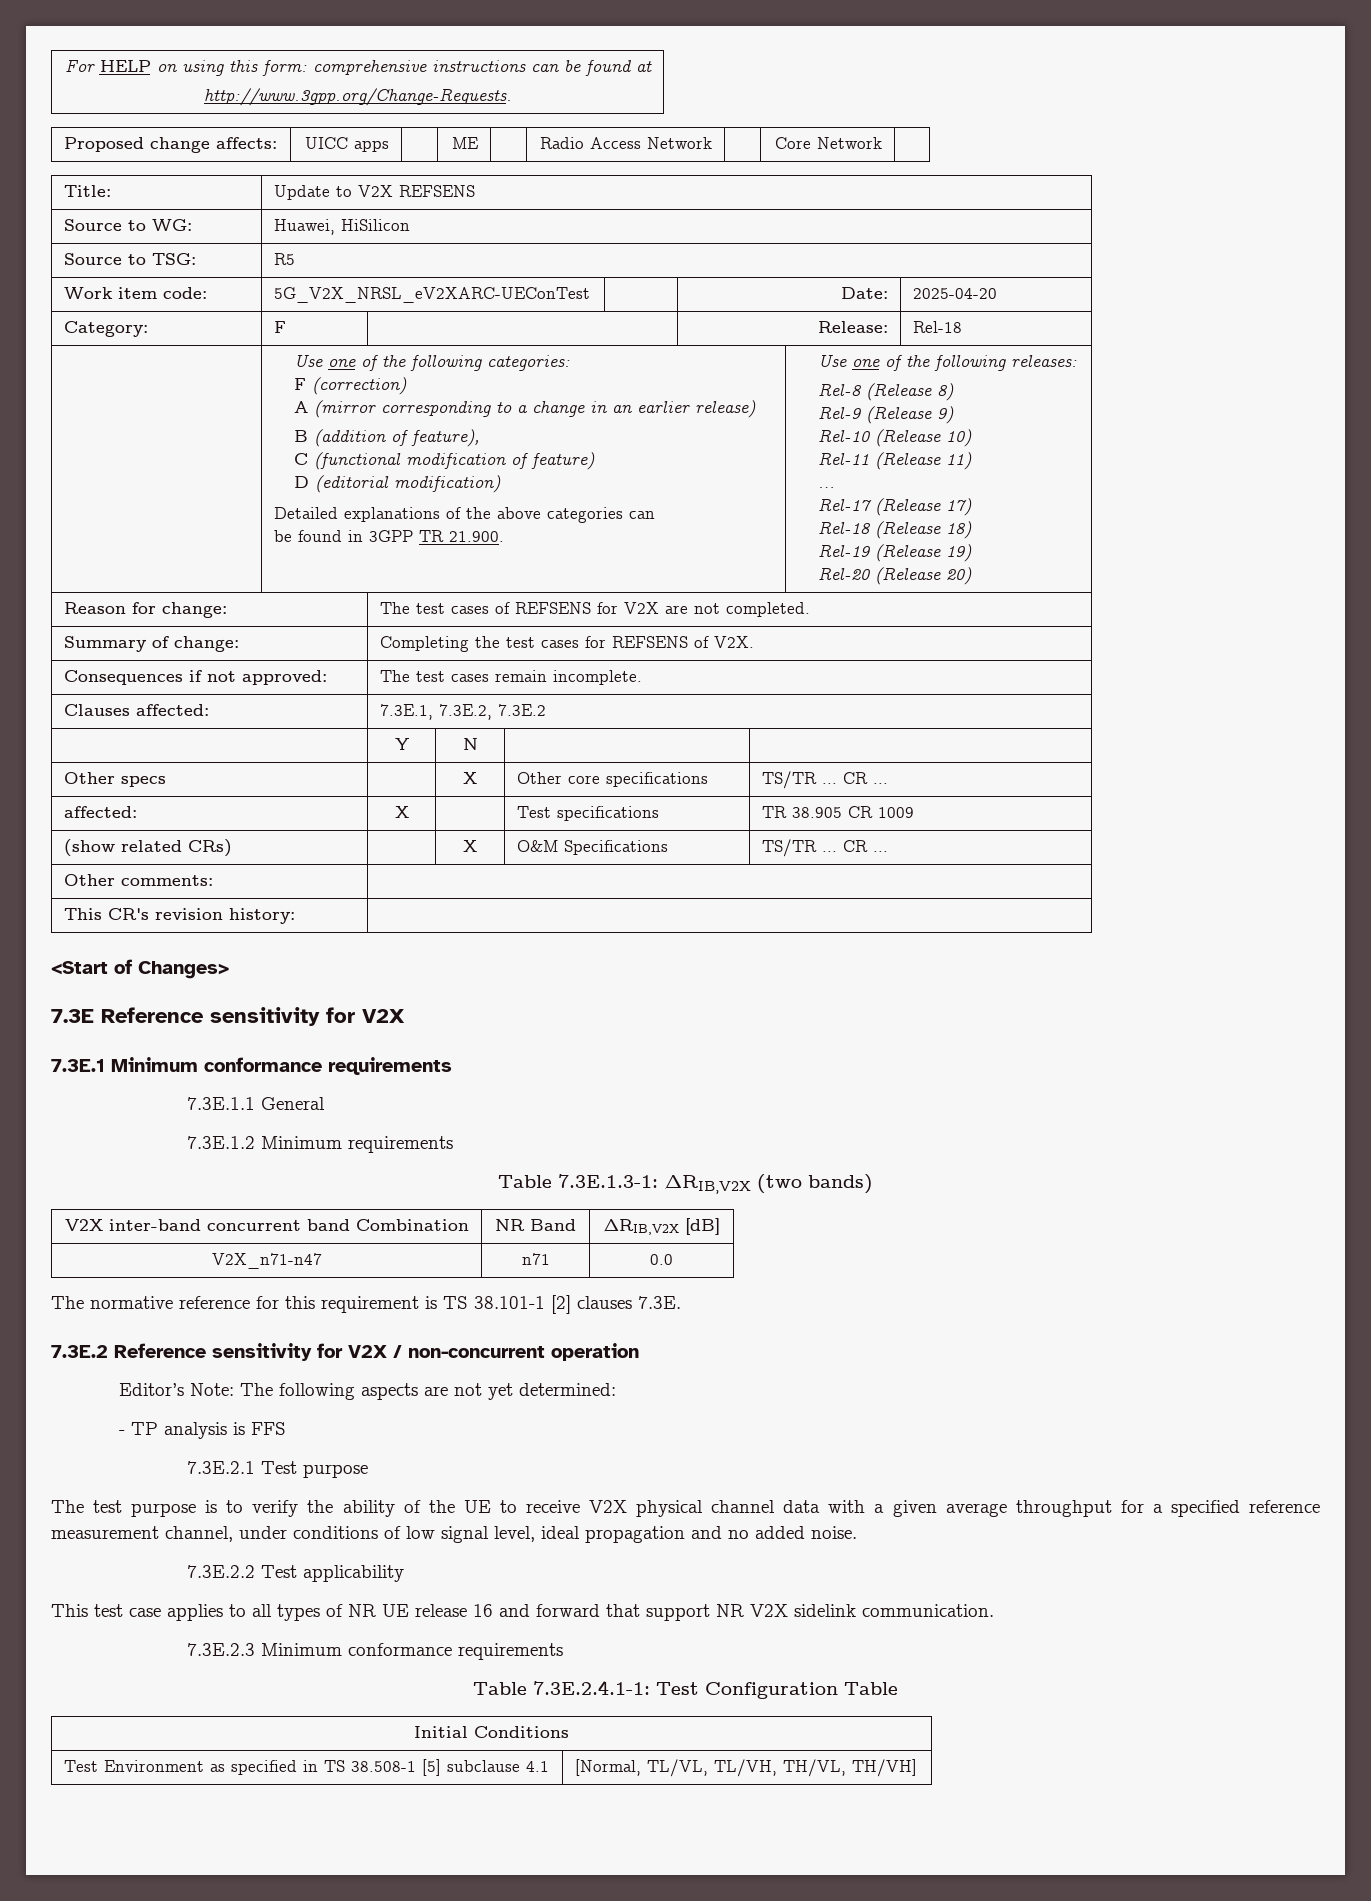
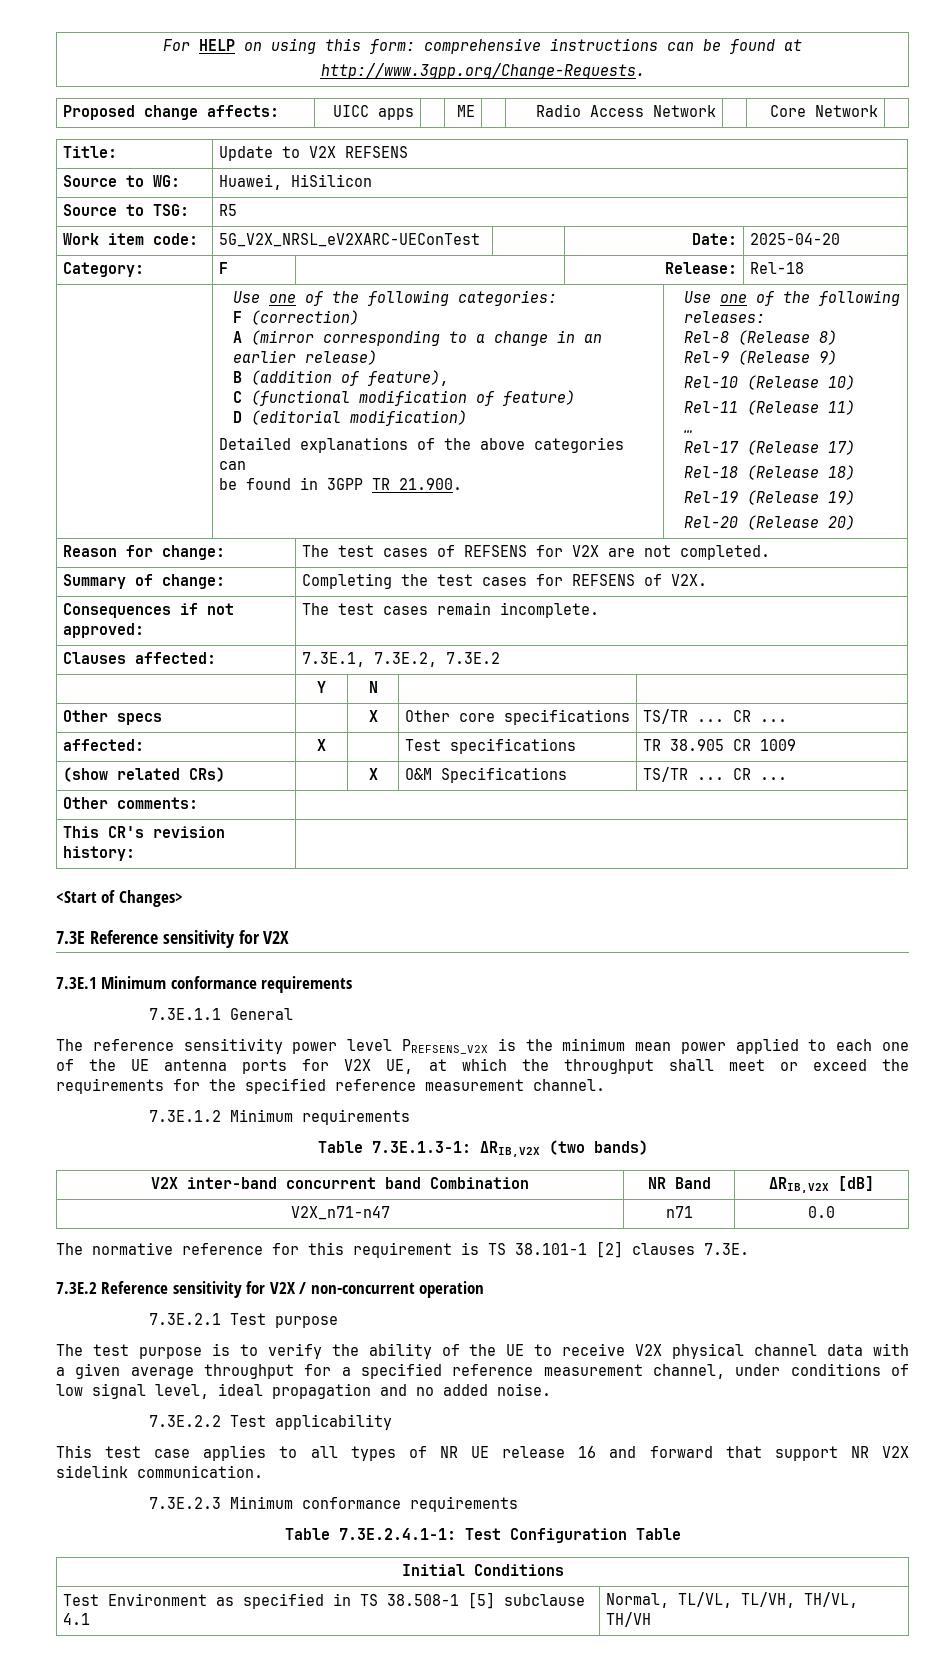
+ The reference sensitivity power level PREFSENS_V2X is the minimum mean power applied to each one of the UE antenna ports for V2X UE, at which the throughput shall meet or exceed the requirements for the specified reference measurement channel.
- Editor’s Note: The following aspects are not yet determined:
- - TP analysis is FFS
- Test Environment as specified in TS 38.508-1 [5] subclause 4.1 | [Normal, TL/VL, TL/VH, TH/VL, TH/VH]
+ Test Environment as specified in TS 38.508-1 [5] subclause 4.1 | Normal, TL/VL, TL/VH, TH/VL, TH/VH

